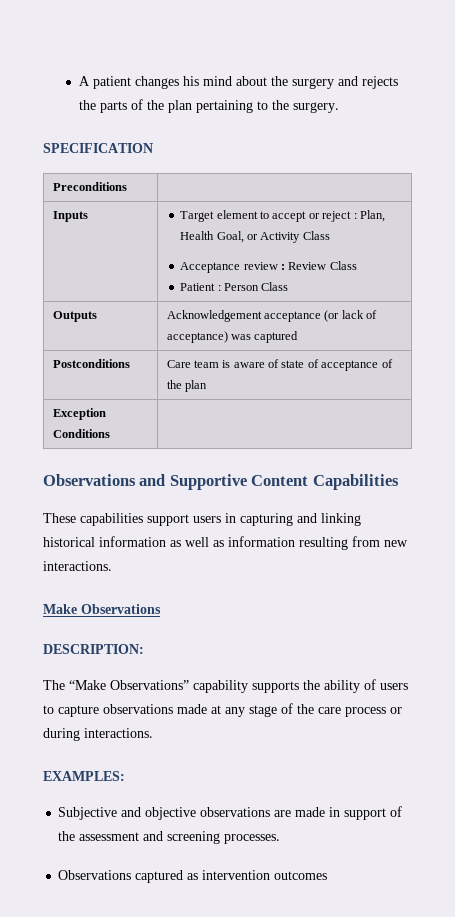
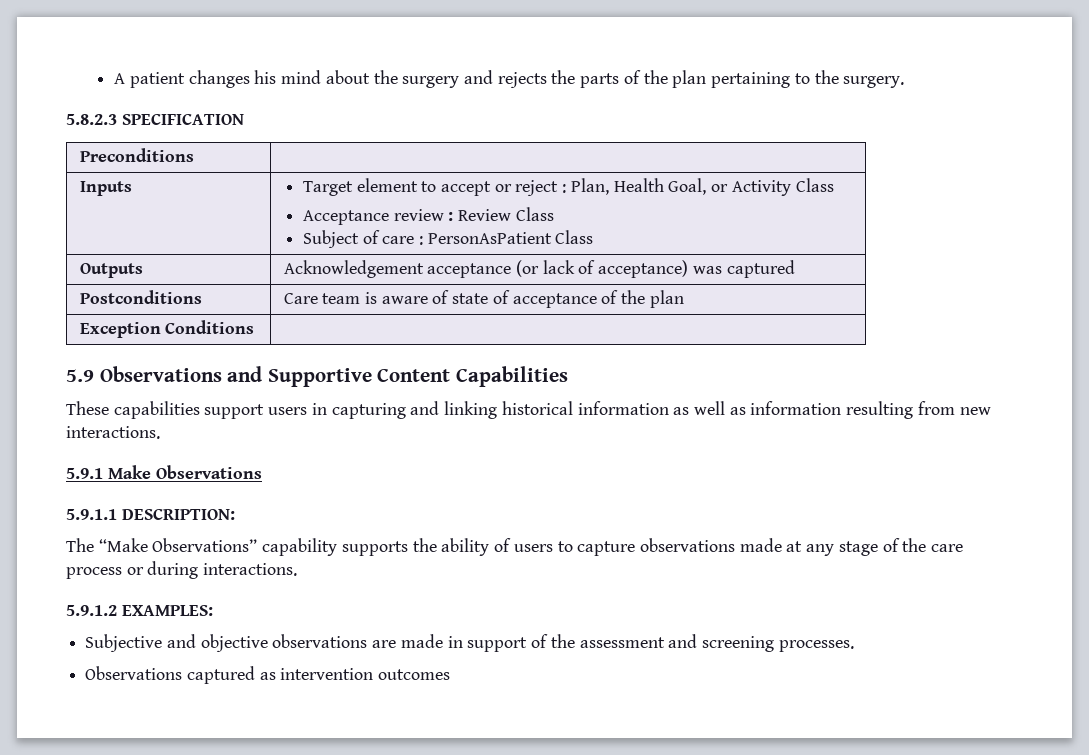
- SPECIFICATION
+ 5.8.2.3 SPECIFICATION
  Inputs | Target element to accept or reject : Plan, Health Goal, or Activity Class
  Acceptance review : Review Class
- Patient : Person Class
+ Subject of care : PersonAsPatient Class
- Observations and Supportive Content Capabilities
+ 5.9 Observations and Supportive Content Capabilities
- Make Observations
+ 5.9.1 Make Observations
- DESCRIPTION:
+ 5.9.1.1 DESCRIPTION:
- EXAMPLES:
+ 5.9.1.2 EXAMPLES:

